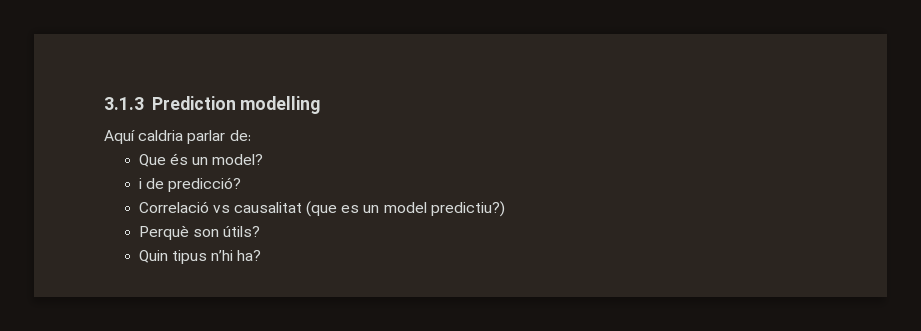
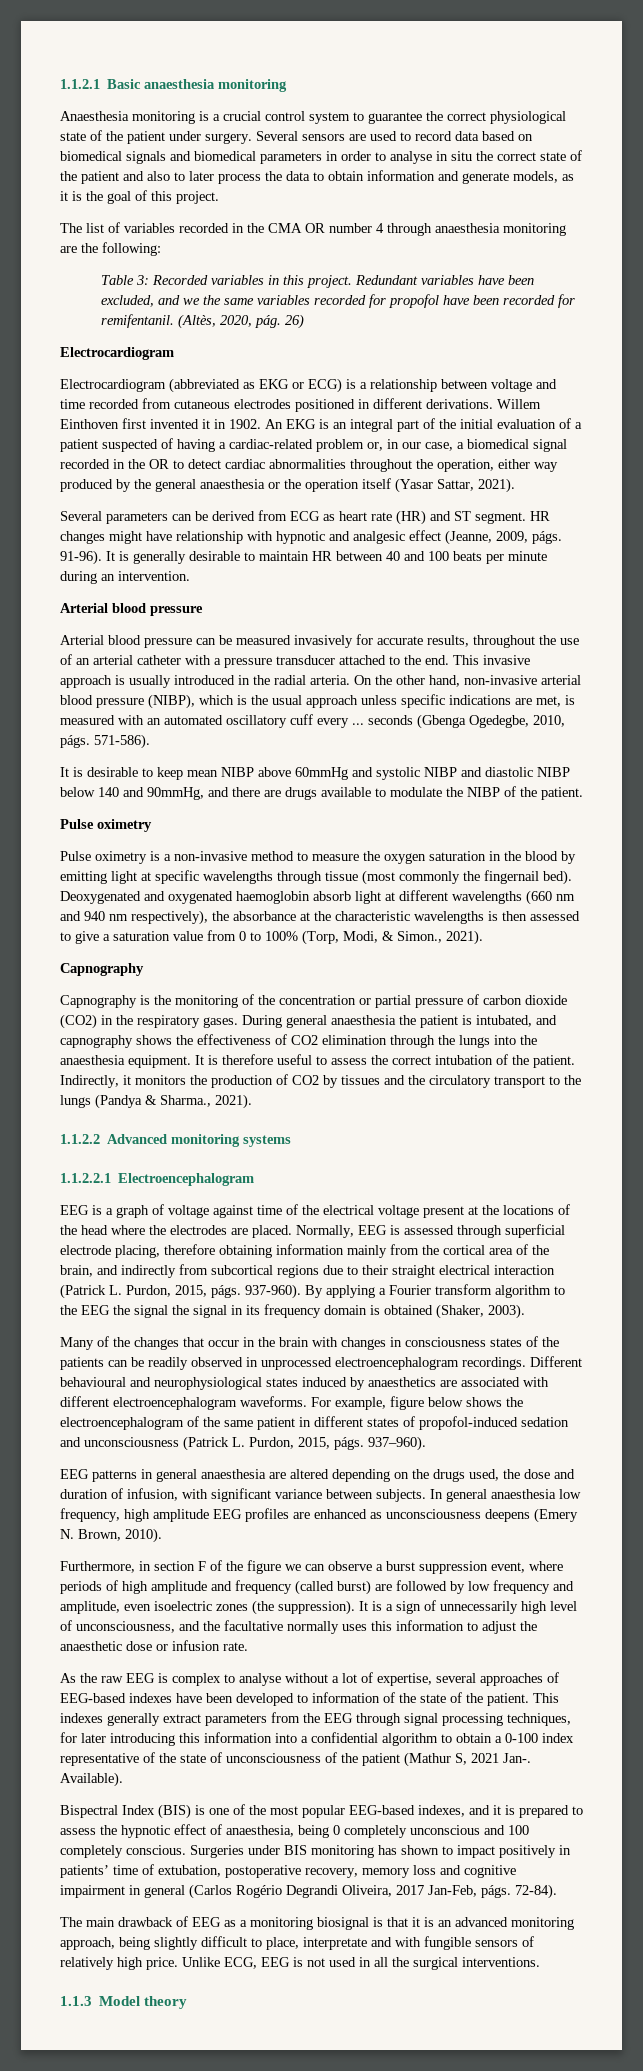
- 3.1.3 Prediction modelling
- Aquí caldria parlar de:
- Que és un model?
- i de predicció?
- Correlació vs causalitat (que es un model predictiu?)
- Perquè son útils?
- Quin tipus n’hi ha?
+ 1.1.2.1 Basic anaesthesia monitoring
+ Anaesthesia monitoring is a crucial control system to guarantee the correct physiological state of the patient under surgery. Several sensors are used to record data based on biomedical signals and biomedical parameters in order to analyse in situ the correct state of the patient and also to later process the data to obtain information and generate models, as it is the goal of this project.
+ The list of variables recorded in the CMA OR number 4 through anaesthesia monitoring are the following:
+ Table 3: Recorded variables in this project. Redundant variables have been excluded, and we the same variables recorded for propofol have been recorded for remifentanil. (Altès, 2020, pág. 26)
+ Electrocardiogram
+ Electrocardiogram (abbreviated as EKG or ECG) is a relationship between voltage and time recorded from cutaneous electrodes positioned in different derivations. Willem Einthoven first invented it in 1902. An EKG is an integral part of the initial evaluation of a patient suspected of having a cardiac-related problem or, in our case, a biomedical signal recorded in the OR to detect cardiac abnormalities throughout the operation, either way produced by the general anaesthesia or the operation itself (Yasar Sattar, 2021).
+ Several parameters can be derived from ECG as heart rate (HR) and ST segment. HR changes might have relationship with hypnotic and analgesic effect (Jeanne, 2009, págs. 91-96). It is generally desirable to maintain HR between 40 and 100 beats per minute during an intervention.
+ Arterial blood pressure
+ Arterial blood pressure can be measured invasively for accurate results, throughout the use of an arterial catheter with a pressure transducer attached to the end. This invasive approach is usually introduced in the radial arteria. On the other hand, non-invasive arterial blood pressure (NIBP), which is the usual approach unless specific indications are met, is measured with an automated oscillatory cuff every ... seconds (Gbenga Ogedegbe, 2010, págs. 571-586).
+ It is desirable to keep mean NIBP above 60mmHg and systolic NIBP and diastolic NIBP below 140 and 90mmHg, and there are drugs available to modulate the NIBP of the patient.
+ Pulse oximetry
+ Pulse oximetry is a non-invasive method to measure the oxygen saturation in the blood by emitting light at specific wavelengths through tissue (most commonly the fingernail bed). Deoxygenated and oxygenated haemoglobin absorb light at different wavelengths (660 nm and 940 nm respectively), the absorbance at the characteristic wavelengths is then assessed to give a saturation value from 0 to 100% (Torp, Modi, & Simon., 2021).
+ Capnography
+ Capnography is the monitoring of the concentration or partial pressure of carbon dioxide (CO2) in the respiratory gases. During general anaesthesia the patient is intubated, and capnography shows the effectiveness of CO2 elimination through the lungs into the anaesthesia equipment. It is therefore useful to assess the correct intubation of the patient. Indirectly, it monitors the production of CO2 by tissues and the circulatory transport to the lungs (Pandya & Sharma., 2021).
+ 1.1.2.2 Advanced monitoring systems
+ 1.1.2.2.1 Electroencephalogram
+ EEG is a graph of voltage against time of the electrical voltage present at the locations of the head where the electrodes are placed. Normally, EEG is assessed through superficial electrode placing, therefore obtaining information mainly from the cortical area of the brain, and indirectly from subcortical regions due to their straight electrical interaction (Patrick L. Purdon, 2015, págs. 937-960). By applying a Fourier transform algorithm to the EEG the signal the signal in its frequency domain is obtained (Shaker, 2003).
+ Many of the changes that occur in the brain with changes in consciousness states of the patients can be readily observed in unprocessed electroencephalogram recordings. Different behavioural and neurophysiological states induced by anaesthetics are associated with different electroencephalogram waveforms. For example, figure below shows the electroencephalogram of the same patient in different states of propofol-induced sedation and unconsciousness (Patrick L. Purdon, 2015, págs. 937–960).
+ EEG patterns in general anaesthesia are altered depending on the drugs used, the dose and duration of infusion, with significant variance between subjects. In general anaesthesia low frequency, high amplitude EEG profiles are enhanced as unconsciousness deepens (Emery N. Brown, 2010).
+ Furthermore, in section F of the figure we can observe a burst suppression event, where periods of high amplitude and frequency (called burst) are followed by low frequency and amplitude, even isoelectric zones (the suppression). It is a sign of unnecessarily high level of unconsciousness, and the facultative normally uses this information to adjust the anaesthetic dose or infusion rate.
+ As the raw EEG is complex to analyse without a lot of expertise, several approaches of EEG-based indexes have been developed to information of the state of the patient. This indexes generally extract parameters from the EEG through signal processing techniques, for later introducing this information into a confidential algorithm to obtain a 0-100 index representative of the state of unconsciousness of the patient (Mathur S, 2021 Jan-. Available).
+ Bispectral Index (BIS) is one of the most popular EEG-based indexes, and it is prepared to assess the hypnotic effect of anaesthesia, being 0 completely unconscious and 100 completely conscious. Surgeries under BIS monitoring has shown to impact positively in patients’ time of extubation, postoperative recovery, memory loss and cognitive impairment in general (Carlos Rogério Degrandi Oliveira, 2017 Jan-Feb, págs. 72-84).
+ The main drawback of EEG as a monitoring biosignal is that it is an advanced monitoring approach, being slightly difficult to place, interpretate and with fungible sensors of relatively high price. Unlike ECG, EEG is not used in all the surgical interventions.
+ 1.1.3 Model theory

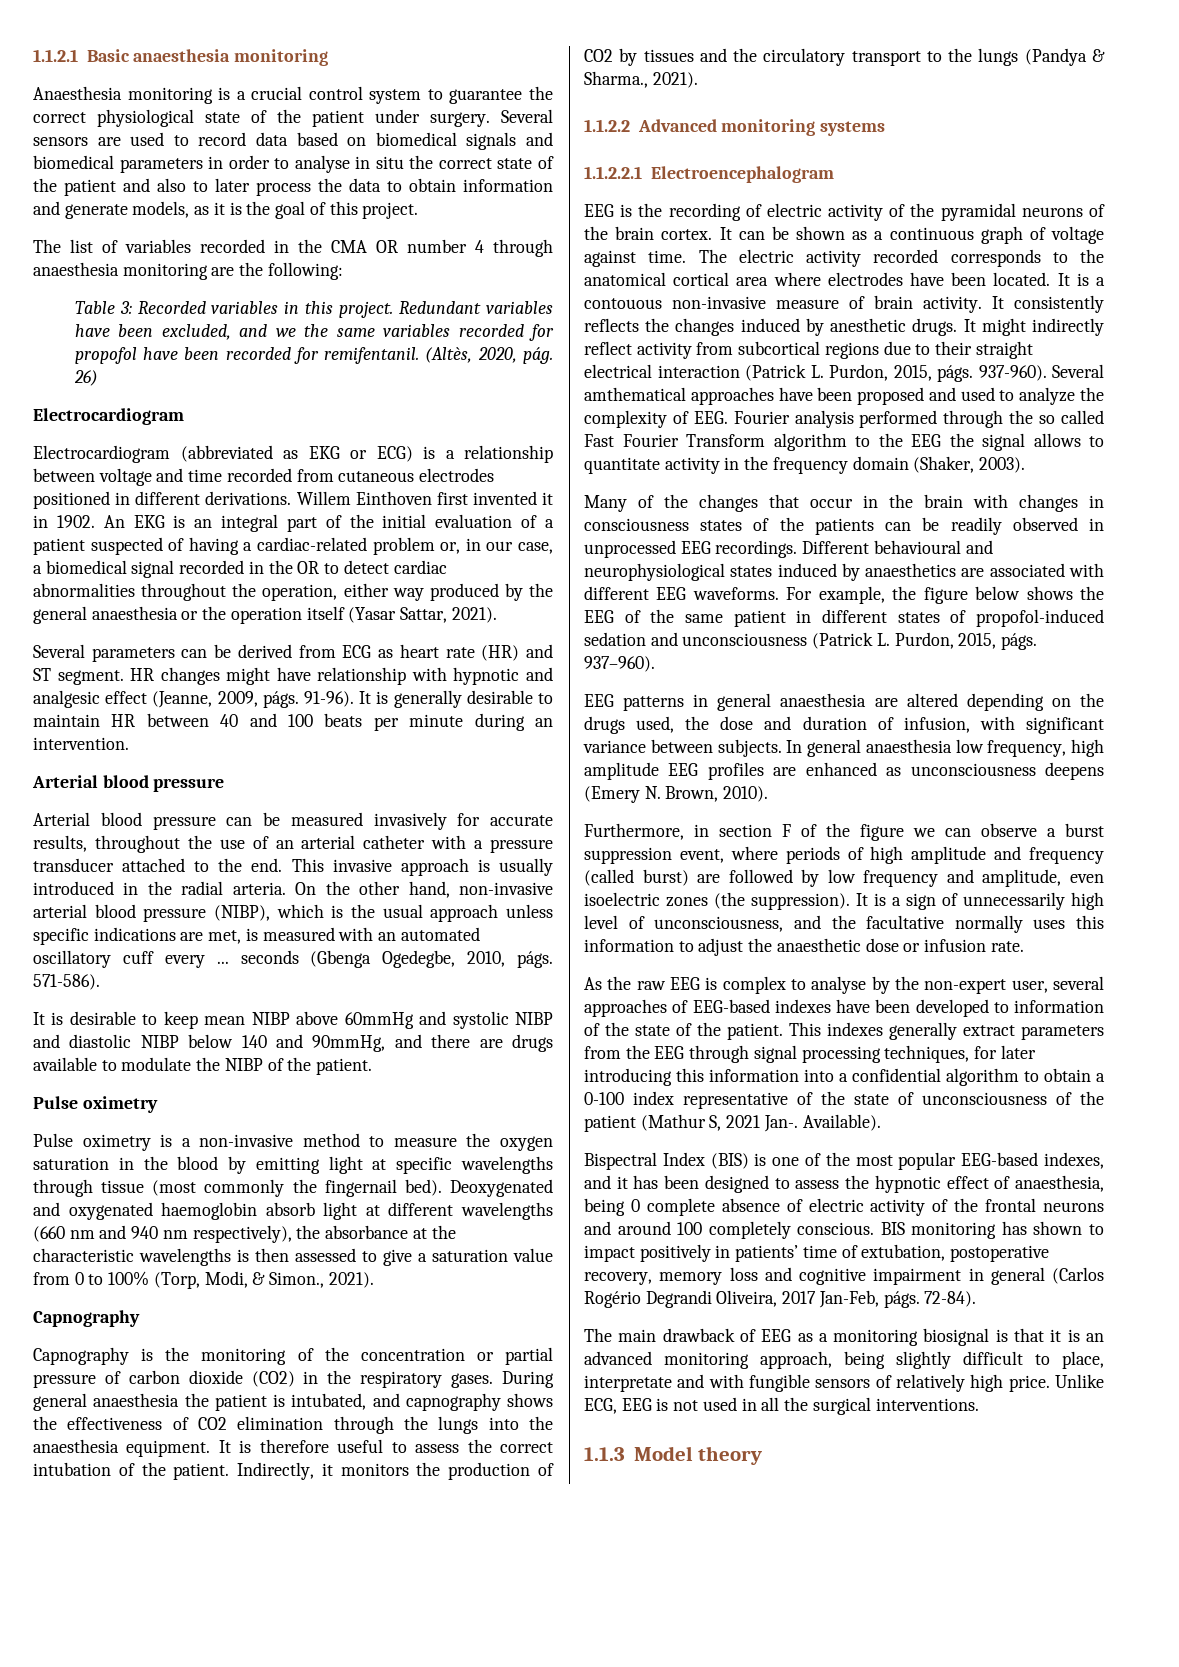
- EEG is a graph of voltage against time of the electrical voltage present at the locations of the head where the electrodes are placed. Normally, EEG is assessed through superficial electrode placing, therefore obtaining information mainly from the cortical area of the brain, and indirectly from subcortical regions due to their straight electrical interaction (Patrick L. Purdon, 2015, págs.
+ EEG is the recording of electric activity of the pyramidal neurons of the brain cortex. It can be shown as a continuous graph of voltage against time. The electric activity recorded corresponds to the anatomical cortical area where electrodes have been located. It is a contouous non-invasive measure of brain activity. It consistently reflects the changes induced by anesthetic drugs. It might indirectly reflect activity from subcortical regions due to their straight electrical interaction (Patrick L. Purdon, 2015, págs.
- By applying a Fourier transform algorithm to the EEG the signal the signal in its frequency domain is obtained (Shaker, 2003).
+ Several amthematical approaches have been proposed and used to analyze the complexity of EEG. Fourier analysis performed through the so called Fast Fourier Transform algorithm to the EEG the signal allows to quantitate activity in the frequency domain (Shaker, 2003).
- Many of the changes that occur in the brain with changes in consciousness states of the patients can be readily observed in unprocessed electroencephalogram recordings.
+ Many of the changes that occur in the brain with changes in consciousness states of the patients can be readily observed in unprocessed EEG recordings.
- Different behavioural and neurophysiological states induced by anaesthetics are associated with different electroencephalogram waveforms.
+ Different behavioural and neurophysiological states induced by anaesthetics are associated with different EEG waveforms.
- For example, figure below shows the electroencephalogram of the same patient in different states of propofol-induced sedation and unconsciousness (Patrick L. Purdon, 2015, págs.
+ For example, the figure below shows the EEG of the same patient in different states of propofol-induced sedation and unconsciousness (Patrick L. Purdon, 2015, págs.
- As the raw EEG is complex to analyse without a lot of expertise, several approaches of EEG-based indexes have been developed to information of the state of the patient.
+ As the raw EEG is complex to analyse by the non-expert user, several approaches of EEG-based indexes have been developed to information of the state of the patient.
- Bispectral Index (BIS) is one of the most popular EEG-based indexes, and it is prepared to assess the hypnotic effect of anaesthesia, being 0 completely unconscious and 100 completely conscious.
+ Bispectral Index (BIS) is one of the most popular EEG-based indexes, and it has been designed to assess the hypnotic effect of anaesthesia, being 0 complete absence of electric activity of the frontal neurons and around 100 completely conscious.
- Surgeries under BIS monitoring has shown to impact positively in patients’ time of extubation, postoperative recovery, memory loss and cognitive impairment in general (Carlos Rogério Degrandi Oliveira, 2017 Jan-Feb, págs.
+ BIS monitoring has shown to impact positively in patients’ time of extubation, postoperative recovery, memory loss and cognitive impairment in general (Carlos Rogério Degrandi Oliveira, 2017 Jan-Feb, págs.

